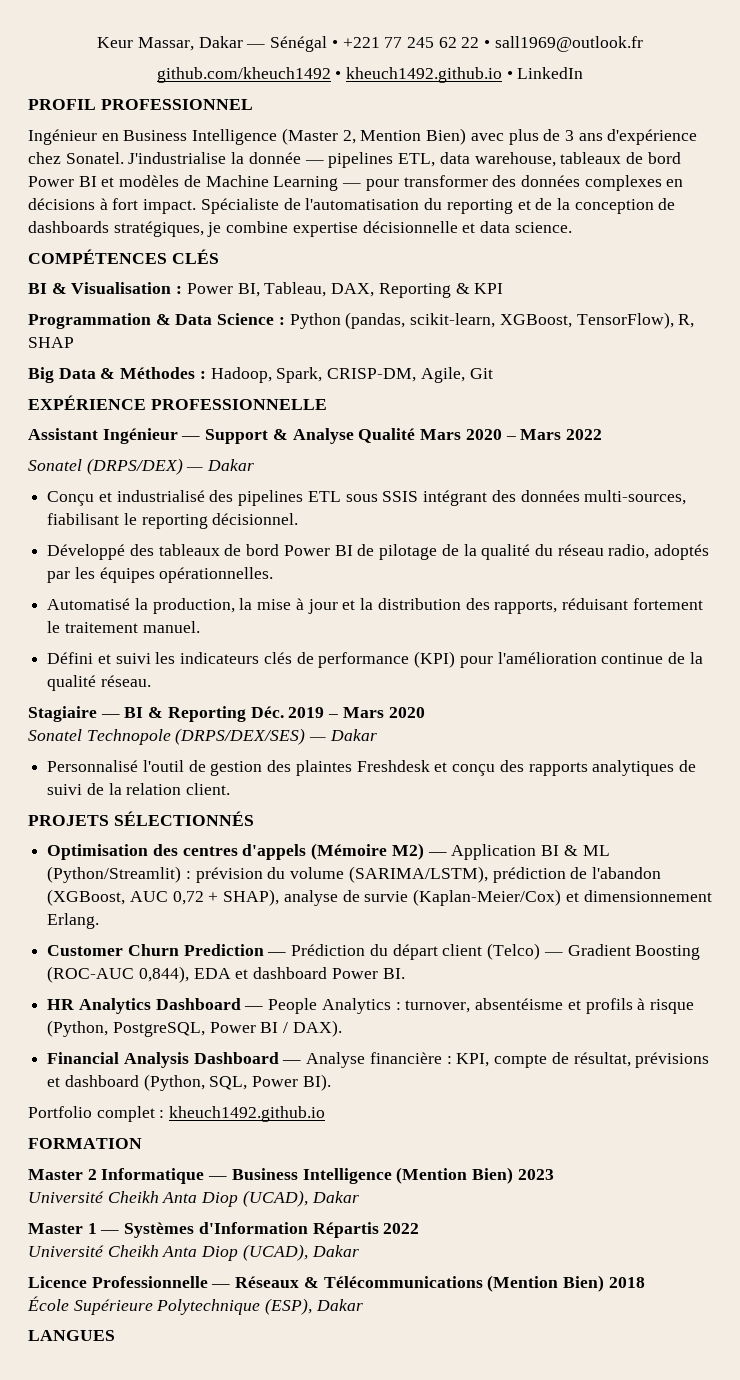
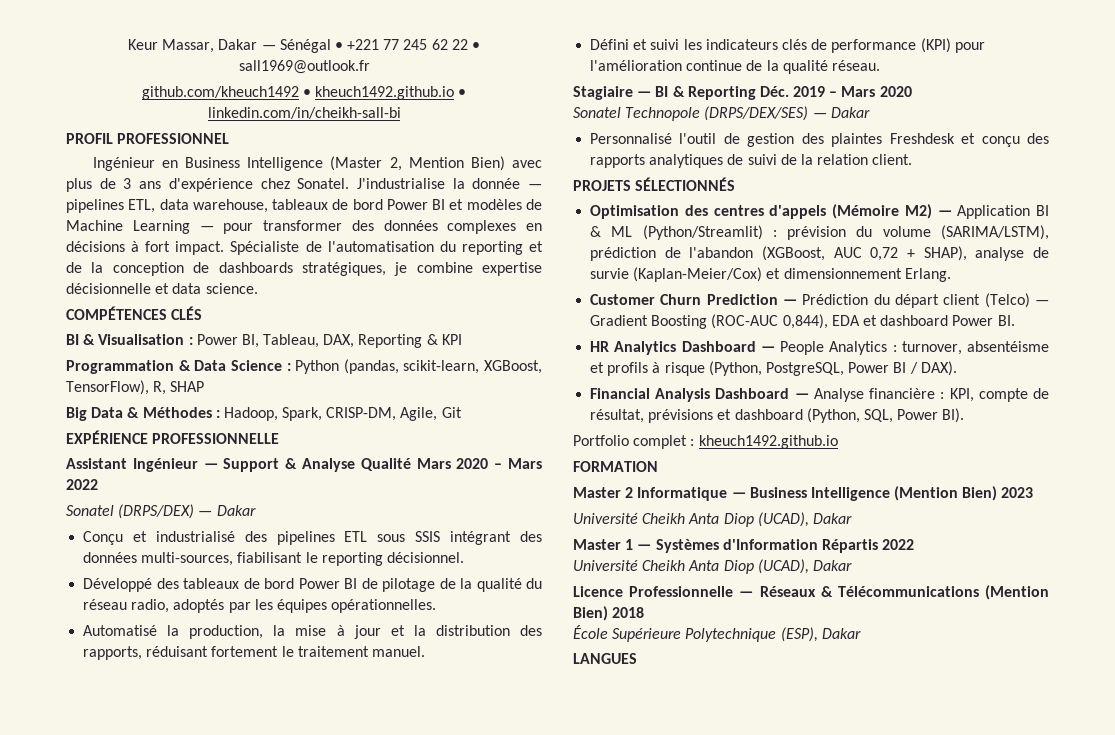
- github.com/kheuch1492 • kheuch1492.github.io • LinkedIn
+ github.com/kheuch1492 • kheuch1492.github.io • linkedin.com/in/cheikh-sall-bi

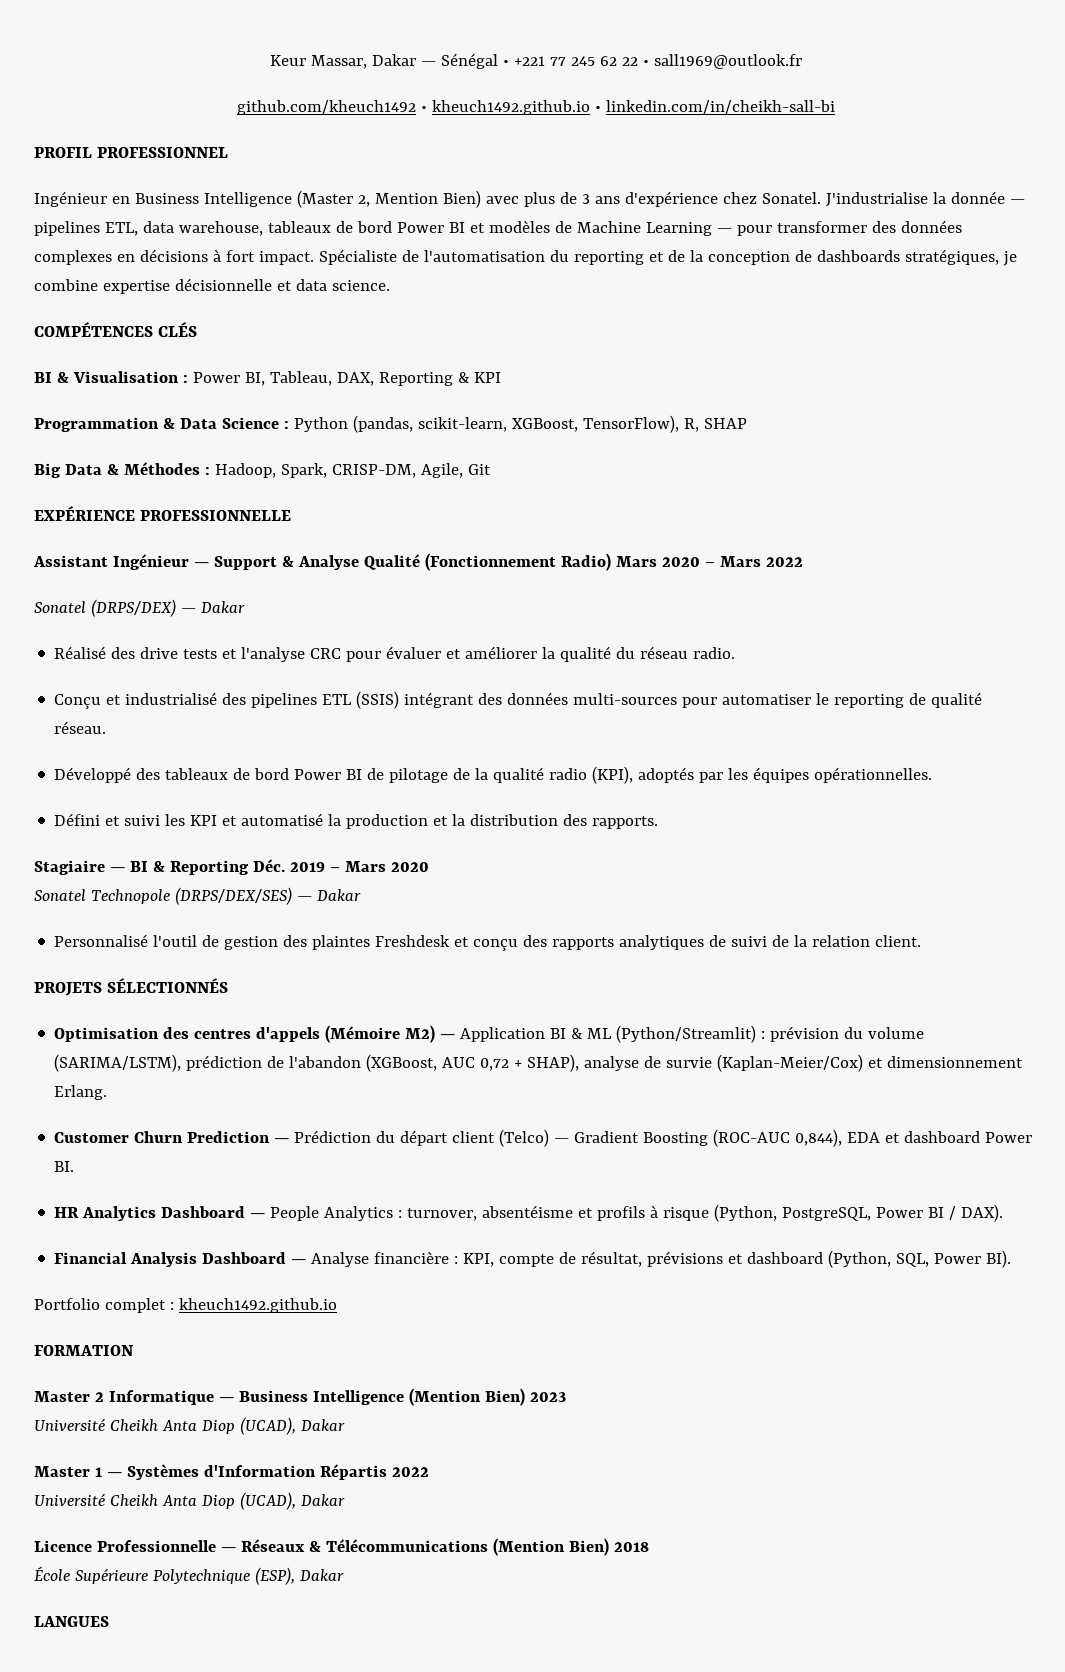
- Assistant Ingénieur — Support & Analyse Qualité Mars 2020 – Mars 2022
+ Assistant Ingénieur — Support & Analyse Qualité (Fonctionnement Radio) Mars 2020 – Mars 2022
+ Réalisé des drive tests et l'analyse CRC pour évaluer et améliorer la qualité du réseau radio.
- Conçu et industrialisé des pipelines ETL sous SSIS intégrant des données multi-sources, fiabilisant le reporting décisionnel.
+ Conçu et industrialisé des pipelines ETL (SSIS) intégrant des données multi-sources pour automatiser le reporting de qualité réseau.
- Développé des tableaux de bord Power BI de pilotage de la qualité du réseau radio, adoptés par les équipes opérationnelles.
+ Développé des tableaux de bord Power BI de pilotage de la qualité radio (KPI), adoptés par les équipes opérationnelles.
- Automatisé la production, la mise à jour et la distribution des rapports, réduisant fortement le traitement manuel.
- Défini et suivi les indicateurs clés de performance (KPI) pour l'amélioration continue de la qualité réseau.
+ Défini et suivi les KPI et automatisé la production et la distribution des rapports.

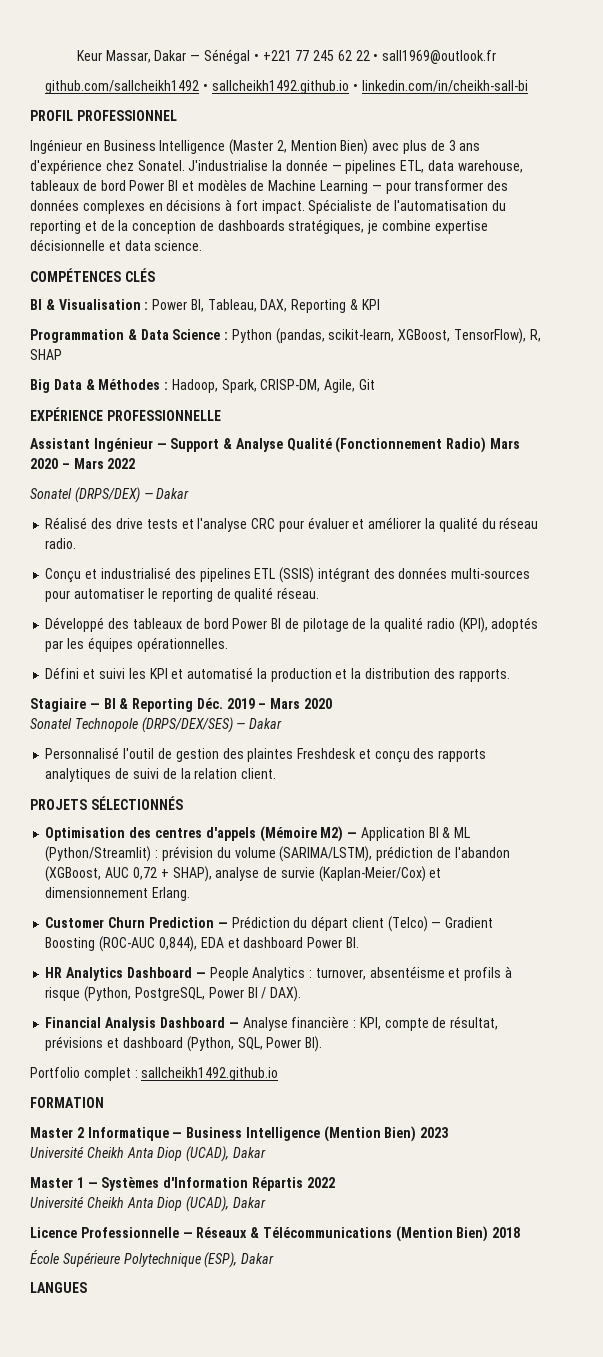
- github.com/kheuch1492 • kheuch1492.github.io • linkedin.com/in/cheikh-sall-bi
+ github.com/sallcheikh1492 • sallcheikh1492.github.io • linkedin.com/in/cheikh-sall-bi
- Portfolio complet : kheuch1492.github.io
+ Portfolio complet : sallcheikh1492.github.io

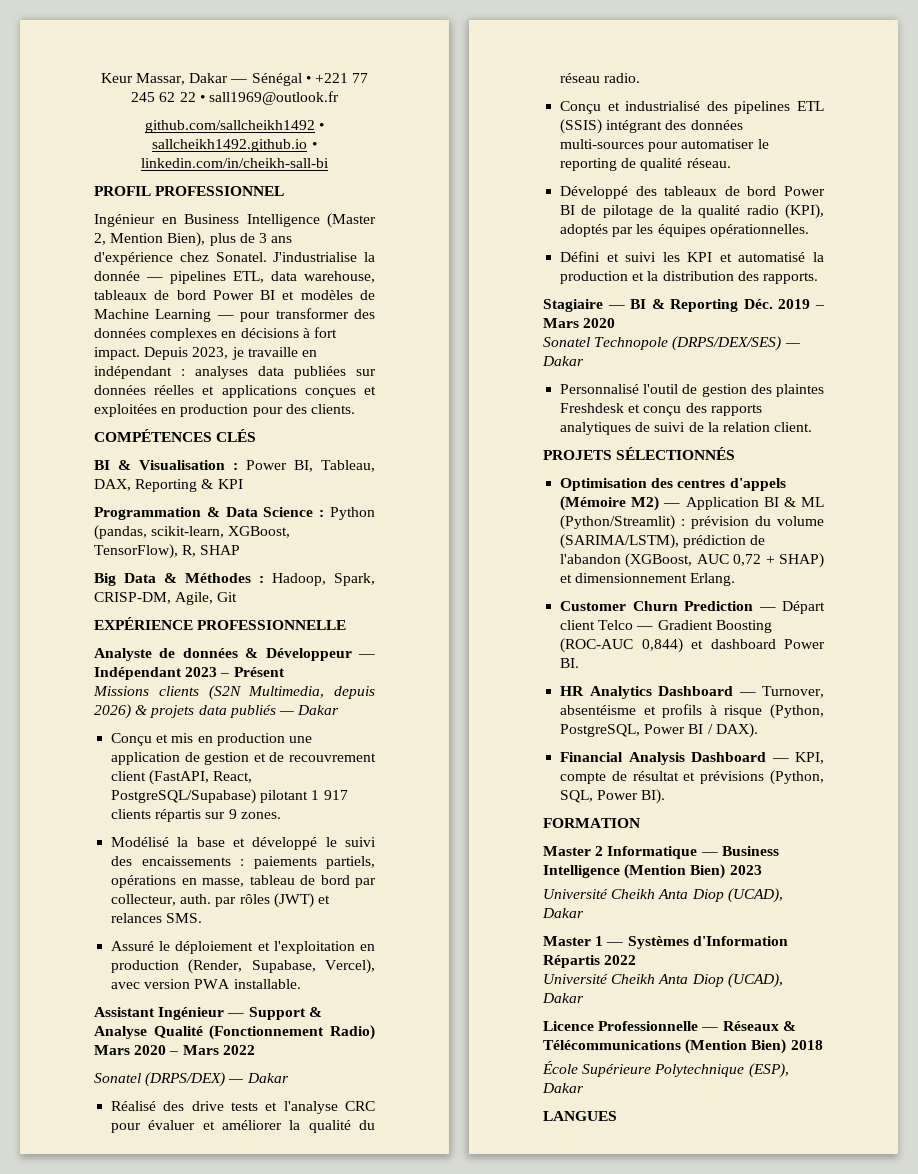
- Ingénieur en Business Intelligence (Master 2, Mention Bien) avec plus de 3 ans d'expérience chez Sonatel.
+ Ingénieur en Business Intelligence (Master 2, Mention Bien), plus de 3 ans d'expérience chez Sonatel.
- Spécialiste de l'automatisation du reporting et de la conception de dashboards stratégiques, je combine expertise décisionnelle et data science.
+ Depuis 2023, je travaille en indépendant : analyses data publiées sur données réelles et applications conçues et exploitées en production pour des clients.
+ Analyste de données & Développeur — Indépendant 2023 – Présent
+ Missions clients (S2N Multimedia, depuis 2026) & projets data publiés — Dakar
+ Conçu et mis en production une application de gestion et de recouvrement client (FastAPI, React, PostgreSQL/Supabase) pilotant 1 917 clients répartis sur 9 zones.
+ Modélisé la base et développé le suivi des encaissements : paiements partiels, opérations en masse, tableau de bord par collecteur, auth. par rôles (JWT) et relances SMS.
+ Assuré le déploiement et l'exploitation en production (Render, Supabase, Vercel), avec version PWA installable.
- Optimisation des centres d'appels (Mémoire M2) — Application BI & ML (Python/Streamlit) : prévision du volume (SARIMA/LSTM), prédiction de l'abandon (XGBoost, AUC 0,72 + SHAP), analyse de survie (Kaplan-Meier/Cox) et dimensionnement Erlang.
+ Optimisation des centres d'appels (Mémoire M2) — Application BI & ML (Python/Streamlit) : prévision du volume (SARIMA/LSTM), prédiction de l'abandon (XGBoost, AUC 0,72 + SHAP) et dimensionnement Erlang.
- Customer Churn Prediction — Prédiction du départ client (Telco) — Gradient Boosting (ROC-AUC 0,844), EDA et dashboard Power BI.
+ Customer Churn Prediction — Départ client Telco — Gradient Boosting (ROC-AUC 0,844) et dashboard Power BI.
- HR Analytics Dashboard — People Analytics : turnover, absentéisme et profils à risque (Python, PostgreSQL, Power BI / DAX).
+ HR Analytics Dashboard — Turnover, absentéisme et profils à risque (Python, PostgreSQL, Power BI / DAX).
- Financial Analysis Dashboard — Analyse financière : KPI, compte de résultat, prévisions et dashboard (Python, SQL, Power BI).
+ Financial Analysis Dashboard — KPI, compte de résultat et prévisions (Python, SQL, Power BI).
- Portfolio complet : sallcheikh1492.github.io

